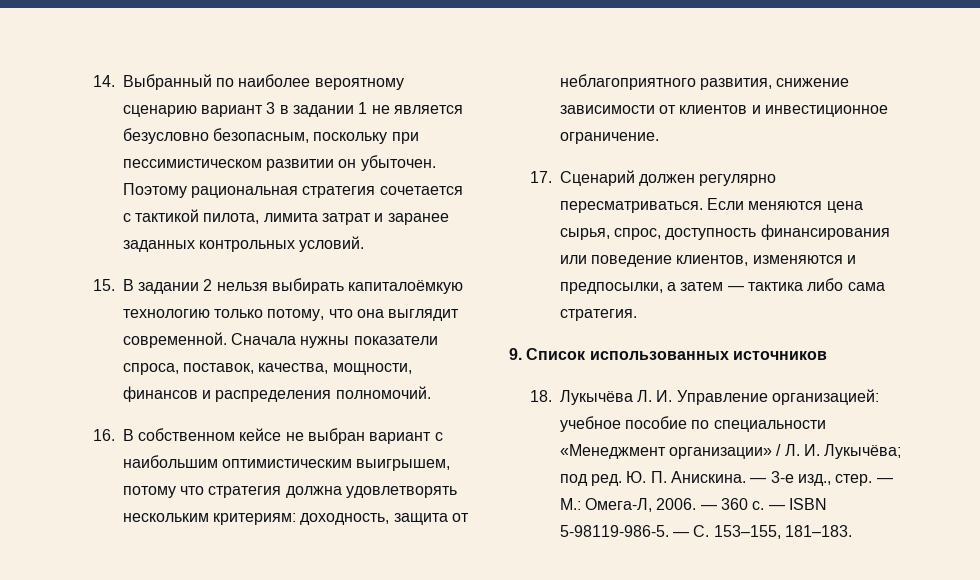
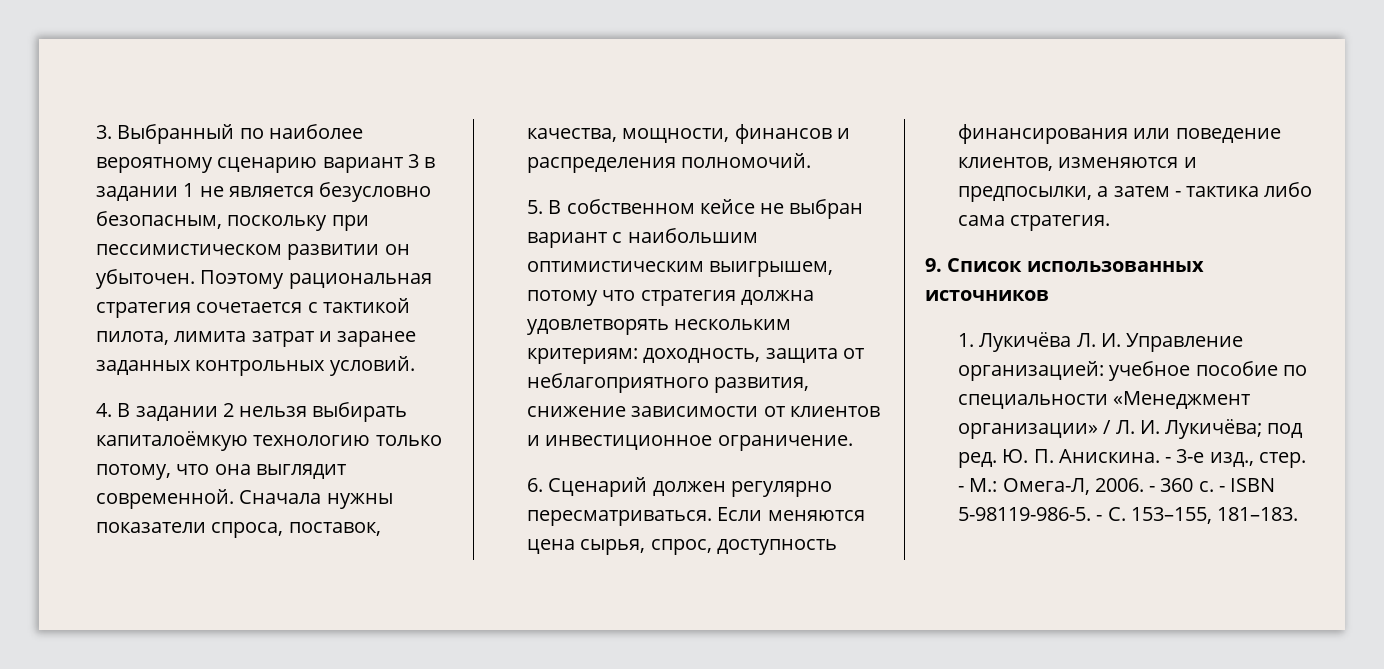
- 14. Выбранный по наиболее вероятному сценарию вариант 3 в задании 1 не является безусловно безопасным, поскольку при пессимистическом развитии он убыточен.
+ 3. Выбранный по наиболее вероятному сценарию вариант 3 в задании 1 не является безусловно безопасным, поскольку при пессимистическом развитии он убыточен.
- 15. В задании 2 нельзя выбирать капиталоёмкую технологию только потому, что она выглядит современной.
+ 4. В задании 2 нельзя выбирать капиталоёмкую технологию только потому, что она выглядит современной.
- 16. В собственном кейсе не выбран вариант с наибольшим оптимистическим выигрышем, потому что стратегия должна удовлетворять нескольким критериям: доходность, защита от неблагоприятного развития, снижение зависимости от клиентов и инвестиционное ограничение.
+ 5. В собственном кейсе не выбран вариант с наибольшим оптимистическим выигрышем, потому что стратегия должна удовлетворять нескольким критериям: доходность, защита от неблагоприятного развития, снижение зависимости от клиентов и инвестиционное ограничение.
- 17. Сценарий должен регулярно пересматриваться.
+ 6. Сценарий должен регулярно пересматриваться.
- Если меняются цена сырья, спрос, доступность финансирования или поведение клиентов, изменяются и предпосылки, а затем — тактика либо сама стратегия.
+ Если меняются цена сырья, спрос, доступность финансирования или поведение клиентов, изменяются и предпосылки, а затем - тактика либо сама стратегия.
- 18. Лукычёва Л. И. Управление организацией: учебное пособие по специальности «Менеджмент организации» / Л. И. Лукычёва; под ред.
+ 1. Лукичёва Л. И. Управление организацией: учебное пособие по специальности «Менеджмент организации» / Л. И. Лукичёва; под ред.
- — 3-е изд., стер.
+ - 3-е изд., стер.
- — М.: Омега-Л, 2006.
+ - М.: Омега-Л, 2006.
- — 360 с.
+ - 360 с.
- — ISBN 5-98119-986-5.
+ - ISBN 5-98119-986-5.
- — С. 153–155, 181–183.
+ - С. 153–155, 181–183.

